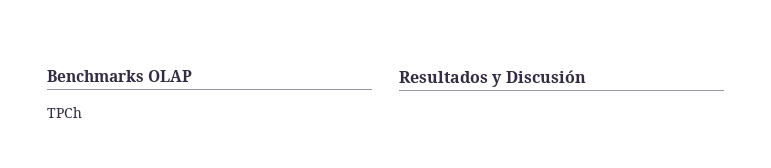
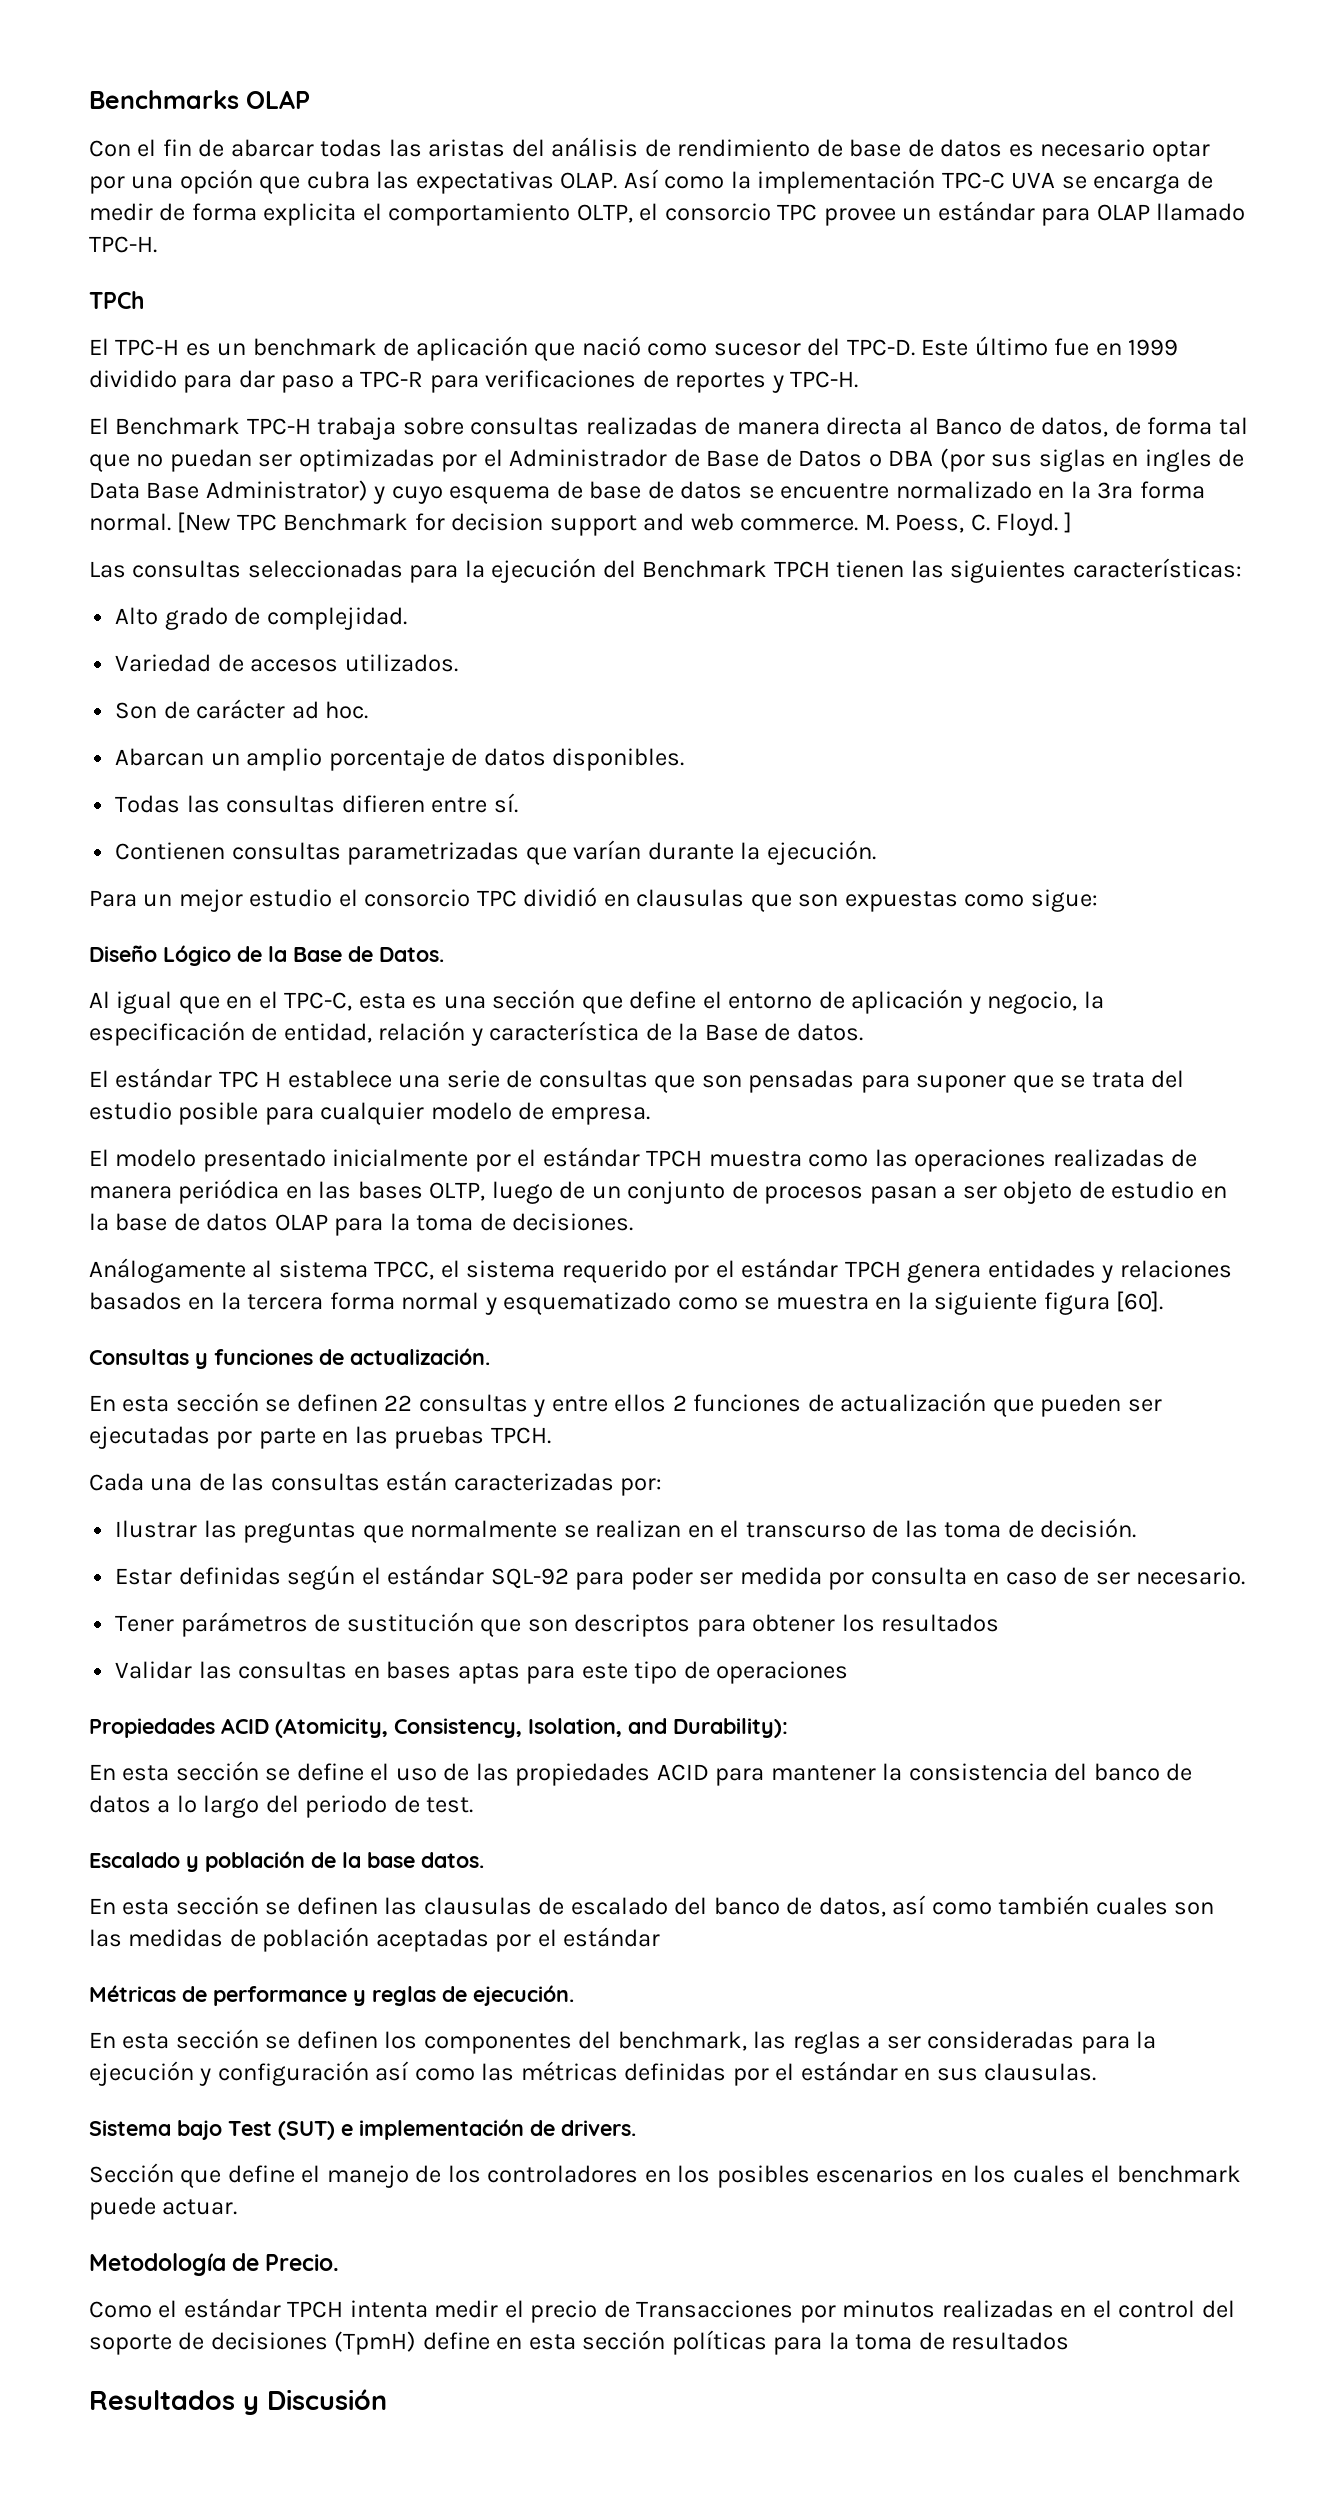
+ Con el fin de abarcar todas las aristas del análisis de rendimiento de base de datos es necesario optar por una opción que cubra las expectativas OLAP. Así como la implementación TPC-C UVA se encarga de medir de forma explicita el comportamiento OLTP, el consorcio TPC provee un estándar para OLAP llamado TPC-H.
  TPCh
+ El TPC-H es un benchmark de aplicación que nació como sucesor del TPC-D. Este último fue en 1999 dividido para dar paso a TPC-R para verificaciones de reportes y TPC-H.
+ El Benchmark TPC-H trabaja sobre consultas realizadas de manera directa al Banco de datos, de forma tal que no puedan ser optimizadas por el Administrador de Base de Datos o DBA (por sus siglas en ingles de Data Base Administrator) y cuyo esquema de base de datos se encuentre normalizado en la 3ra forma normal. [New TPC Benchmark for decision support and web commerce. M. Poess, C. Floyd. ]
+ Las consultas seleccionadas para la ejecución del Benchmark TPCH tienen las siguientes características:
+ Alto grado de complejidad.
+ Variedad de accesos utilizados.
+ Son de carácter ad hoc.
+ Abarcan un amplio porcentaje de datos disponibles.
+ Todas las consultas difieren entre sí.
+ Contienen consultas parametrizadas que varían durante la ejecución.
+ Para un mejor estudio el consorcio TPC dividió en clausulas que son expuestas como sigue:
+ Diseño Lógico de la Base de Datos.
+ Al igual que en el TPC-C, esta es una sección que define el entorno de aplicación y negocio, la especificación de entidad, relación y característica de la Base de datos.
+ El estándar TPC H establece una serie de consultas que son pensadas para suponer que se trata del estudio posible para cualquier modelo de empresa.
+ El modelo presentado inicialmente por el estándar TPCH muestra como las operaciones realizadas de manera periódica en las bases OLTP, luego de un conjunto de procesos pasan a ser objeto de estudio en la base de datos OLAP para la toma de decisiones.
+ Análogamente al sistema TPCC, el sistema requerido por el estándar TPCH genera entidades y relaciones basados en la tercera forma normal y esquematizado como se muestra en la siguiente figura [60].
+ Consultas y funciones de actualización.
+ En esta sección se definen 22 consultas y entre ellos 2 funciones de actualización que pueden ser ejecutadas por parte en las pruebas TPCH.
+ Cada una de las consultas están caracterizadas por:
+ Ilustrar las preguntas que normalmente se realizan en el transcurso de las toma de decisión.
+ Estar definidas según el estándar SQL-92 para poder ser medida por consulta en caso de ser necesario.
+ Tener parámetros de sustitución que son descriptos para obtener los resultados
+ Validar las consultas en bases aptas para este tipo de operaciones
+ Propiedades ACID (Atomicity, Consistency, Isolation, and Durability):
+ En esta sección se define el uso de las propiedades ACID para mantener la consistencia del banco de datos a lo largo del periodo de test.
+ Escalado y población de la base datos.
+ En esta sección se definen las clausulas de escalado del banco de datos, así como también cuales son las medidas de población aceptadas por el estándar
+ Métricas de performance y reglas de ejecución.
+ En esta sección se definen los componentes del benchmark, las reglas a ser consideradas para la ejecución y configuración así como las métricas definidas por el estándar en sus clausulas.
+ Sistema bajo Test (SUT) e implementación de drivers.
+ Sección que define el manejo de los controladores en los posibles escenarios en los cuales el benchmark puede actuar.
+ Metodología de Precio.
+ Como el estándar TPCH intenta medir el precio de Transacciones por minutos realizadas en el control del soporte de decisiones (TpmH) define en esta sección políticas para la toma de resultados

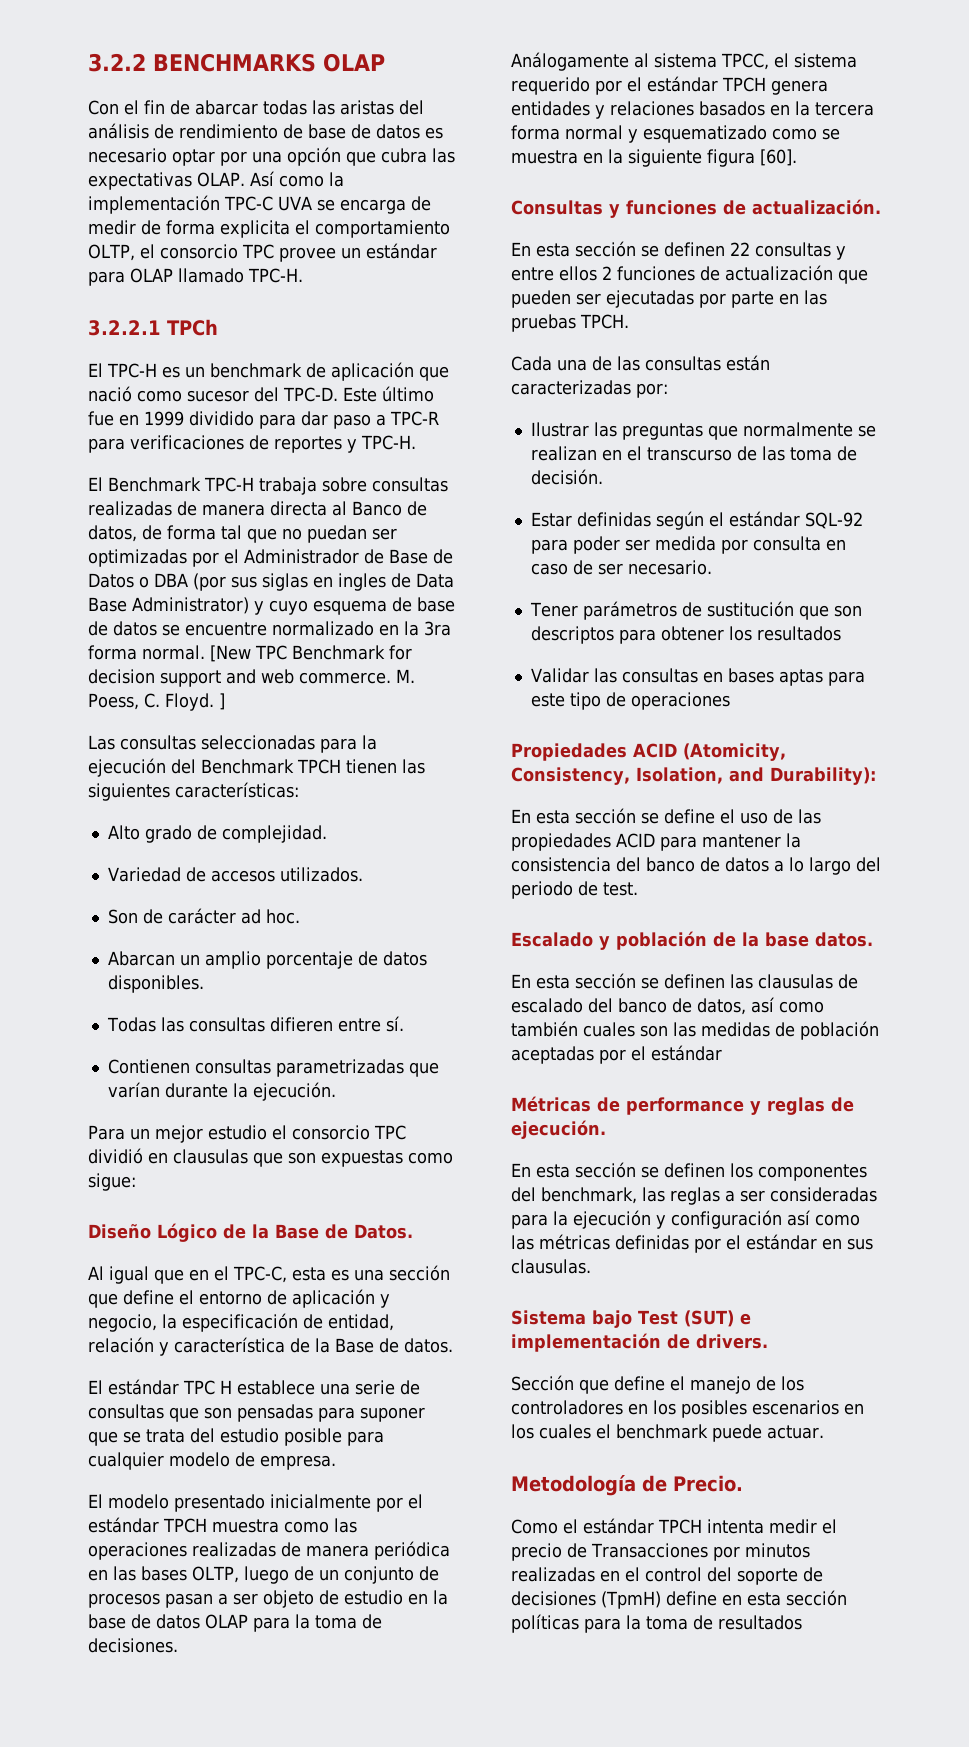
- Benchmarks OLAP
+ 3.2.2 BENCHMARKS OLAP
- TPCh
+ 3.2.2.1 TPCh
- Resultados y Discusión

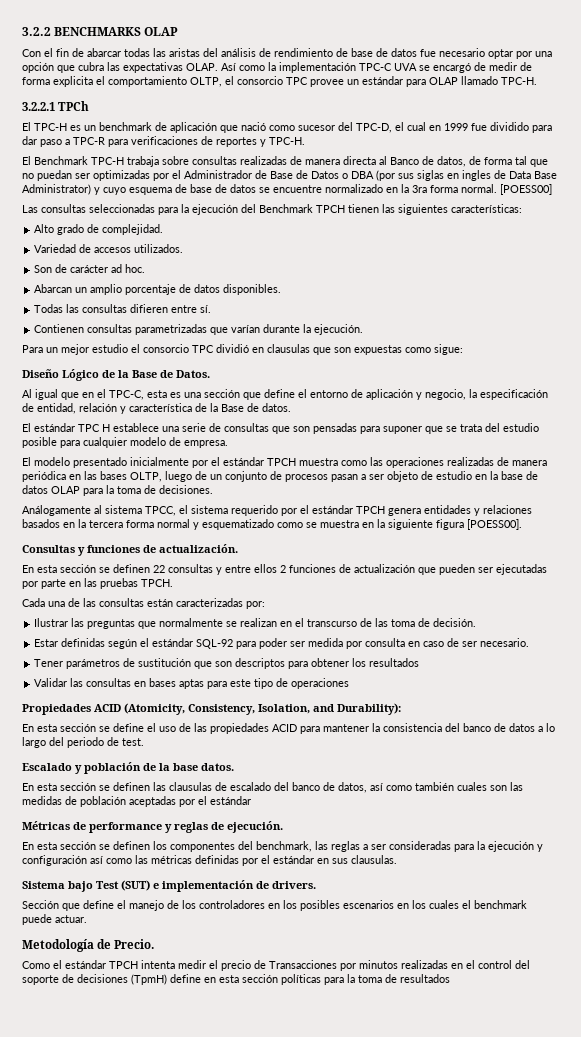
- Con el fin de abarcar todas las aristas del análisis de rendimiento de base de datos es necesario optar por una opción que cubra las expectativas OLAP.
+ Con el fin de abarcar todas las aristas del análisis de rendimiento de base de datos fue necesario optar por una opción que cubra las expectativas OLAP.
- Así como la implementación TPC-C UVA se encarga de medir de forma explicita el comportamiento OLTP, el consorcio TPC provee un estándar para OLAP llamado TPC-H.
+ Así como la implementación TPC-C UVA se encargó de medir de forma explicita el comportamiento OLTP, el consorcio TPC provee un estándar para OLAP llamado TPC-H.
- El TPC-H es un benchmark de aplicación que nació como sucesor del TPC-D. Este último fue en 1999 dividido para dar paso a TPC-R para verificaciones de reportes y TPC-H.
+ El TPC-H es un benchmark de aplicación que nació como sucesor del TPC-D, el cual en 1999 fue dividido para dar paso a TPC-R para verificaciones de reportes y TPC-H.
- [New TPC Benchmark for decision support and web commerce. M. Poess, C. Floyd. ]
+ [POESS00]
- Análogamente al sistema TPCC, el sistema requerido por el estándar TPCH genera entidades y relaciones basados en la tercera forma normal y esquematizado como se muestra en la siguiente figura [60].
+ Análogamente al sistema TPCC, el sistema requerido por el estándar TPCH genera entidades y relaciones basados en la tercera forma normal y esquematizado como se muestra en la siguiente figura [POESS00].

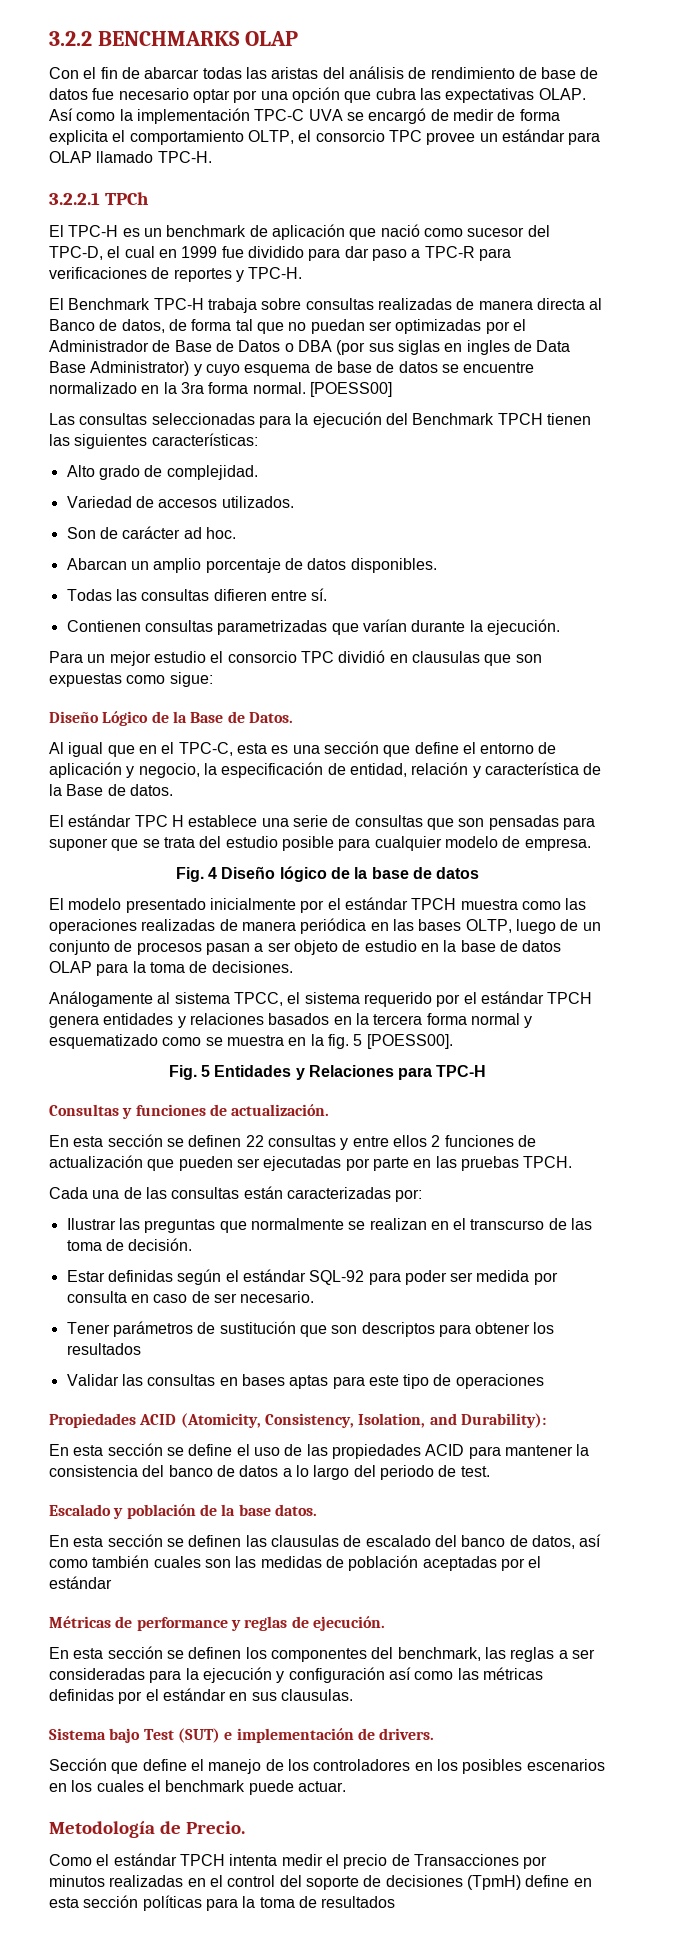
+ Fig. 4 Diseño lógico de la base de datos
- Análogamente al sistema TPCC, el sistema requerido por el estándar TPCH genera entidades y relaciones basados en la tercera forma normal y esquematizado como se muestra en la siguiente figura [POESS00].
+ Análogamente al sistema TPCC, el sistema requerido por el estándar TPCH genera entidades y relaciones basados en la tercera forma normal y esquematizado como se muestra en la fig. 5 [POESS00].
+ Fig. 5 Entidades y Relaciones para TPC-H

